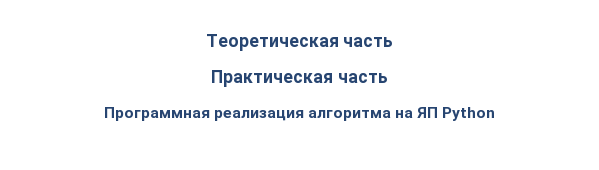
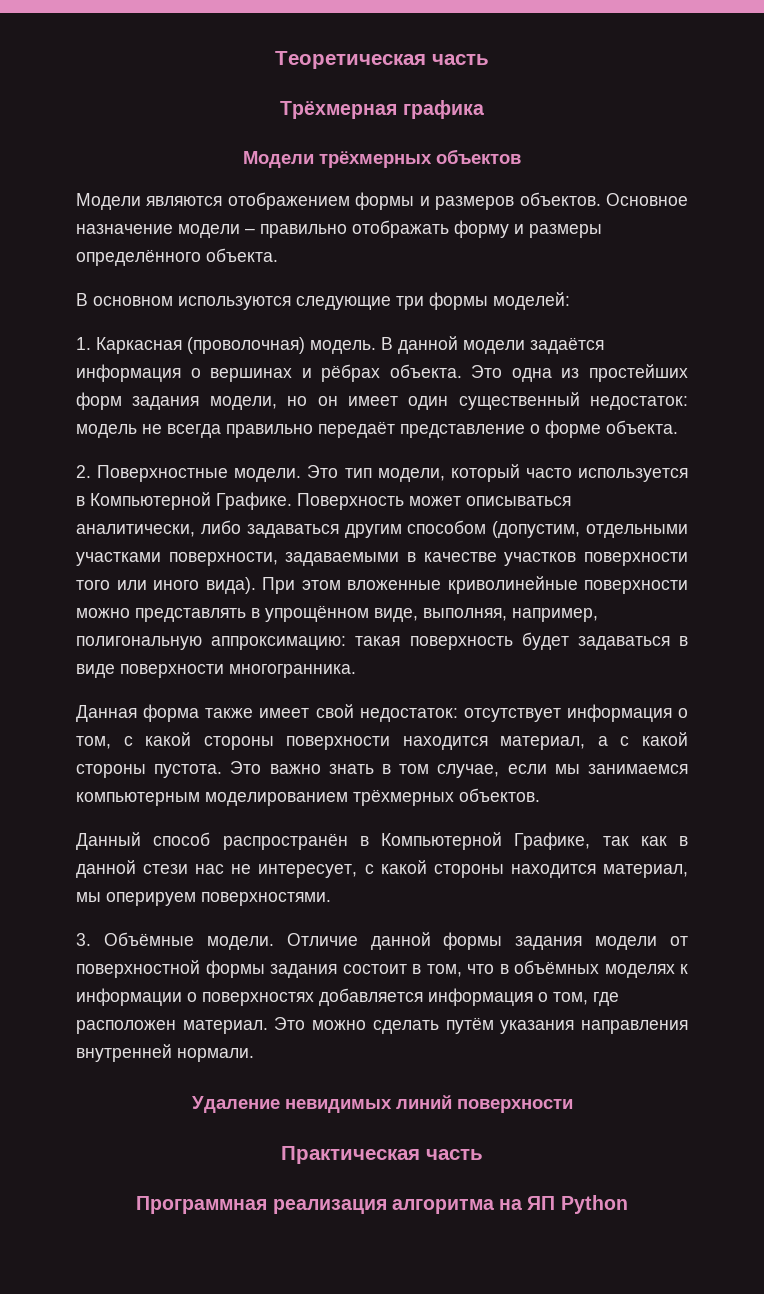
+ Трёхмерная графика
+ Модели трёхмерных объектов
+ Модели являются отображением формы и размеров объектов. Основное назначение модели – правильно отображать форму и размеры определённого объекта.
+ В основном используются следующие три формы моделей:
+ 1. Каркасная (проволочная) модель. В данной модели задаётся информация о вершинах и рёбрах объекта. Это одна из простейших форм задания модели, но он имеет один существенный недостаток: модель не всегда правильно передаёт представление о форме объекта.
+ 2. Поверхностные модели. Это тип модели, который часто используется в Компьютерной Графике. Поверхность может описываться аналитически, либо задаваться другим способом (допустим, отдельными участками поверхности, задаваемыми в качестве участков поверхности того или иного вида). При этом вложенные криволинейные поверхности можно представлять в упрощённом виде, выполняя, например, полигональную аппроксимацию: такая поверхность будет задаваться в виде поверхности многогранника.
+ Данная форма также имеет свой недостаток: отсутствует информация о том, с какой стороны поверхности находится материал, а с какой стороны пустота. Это важно знать в том случае, если мы занимаемся компьютерным моделированием трёхмерных объектов.
+ Данный способ распространён в Компьютерной Графике, так как в данной стези нас не интересует, с какой стороны находится материал, мы оперируем поверхностями.
+ 3. Объёмные модели. Отличие данной формы задания модели от поверхностной формы задания состоит в том, что в объёмных моделях к информации о поверхностях добавляется информация о том, где расположен материал. Это можно сделать путём указания направления внутренней нормали.
+ Удаление невидимых линий поверхности

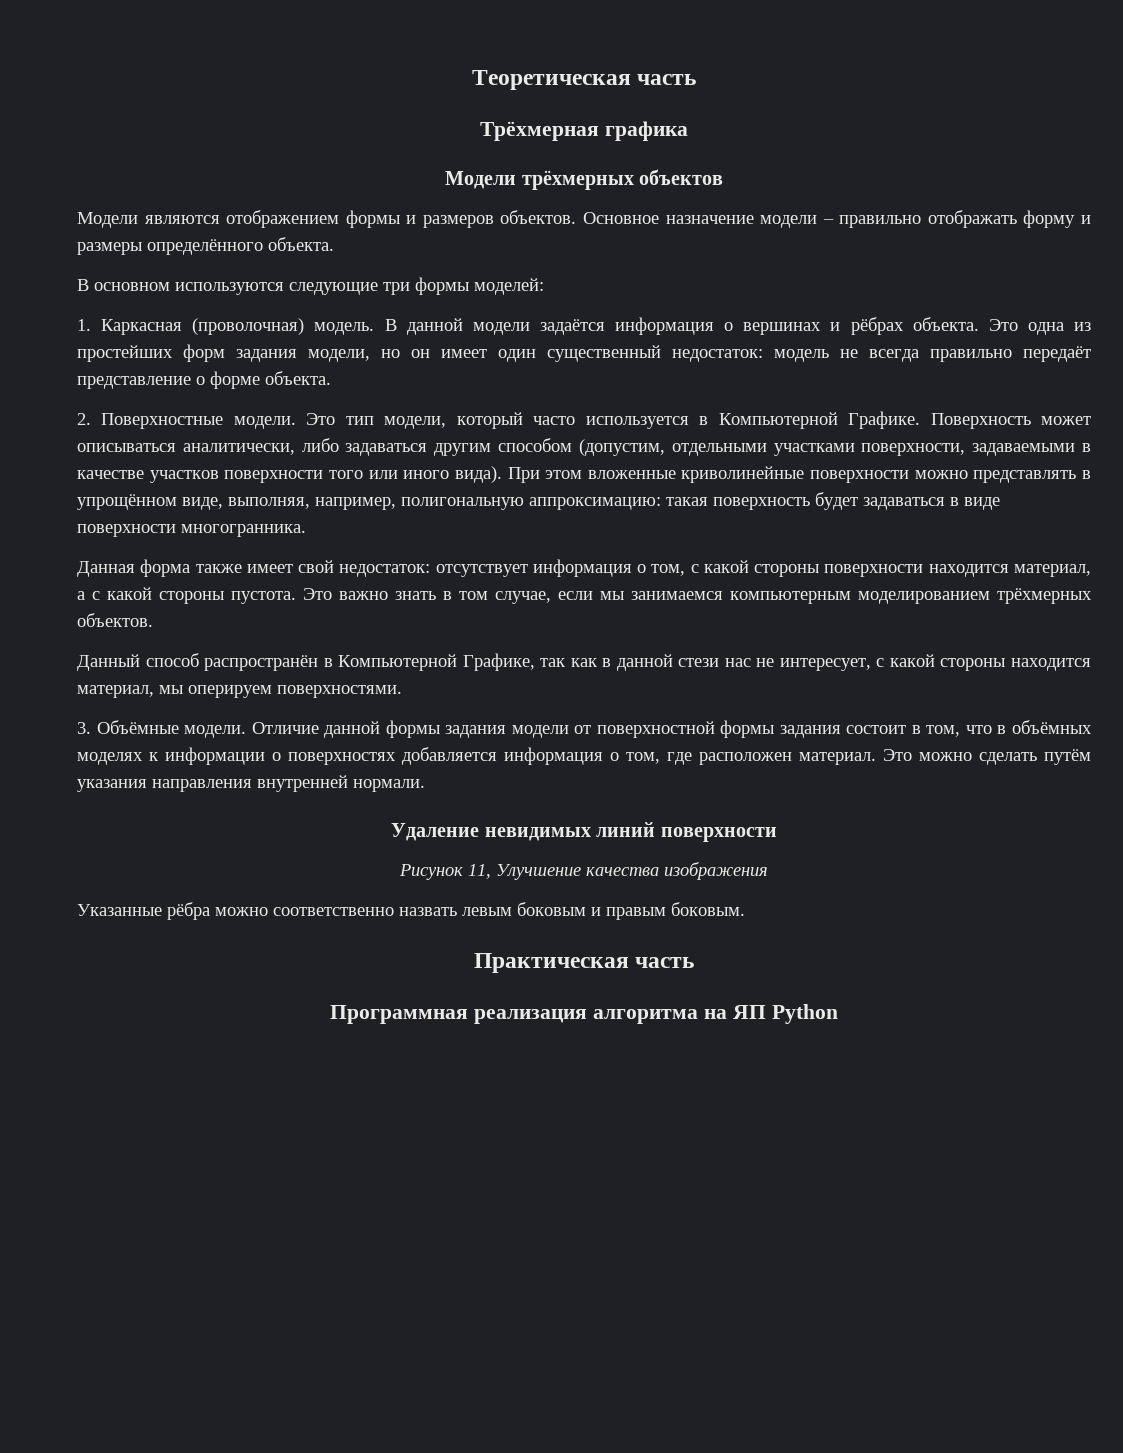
+ Рисунок 11, Улучшение качества изображения
+ Указанные рёбра можно соответственно назвать левым боковым и правым боковым.

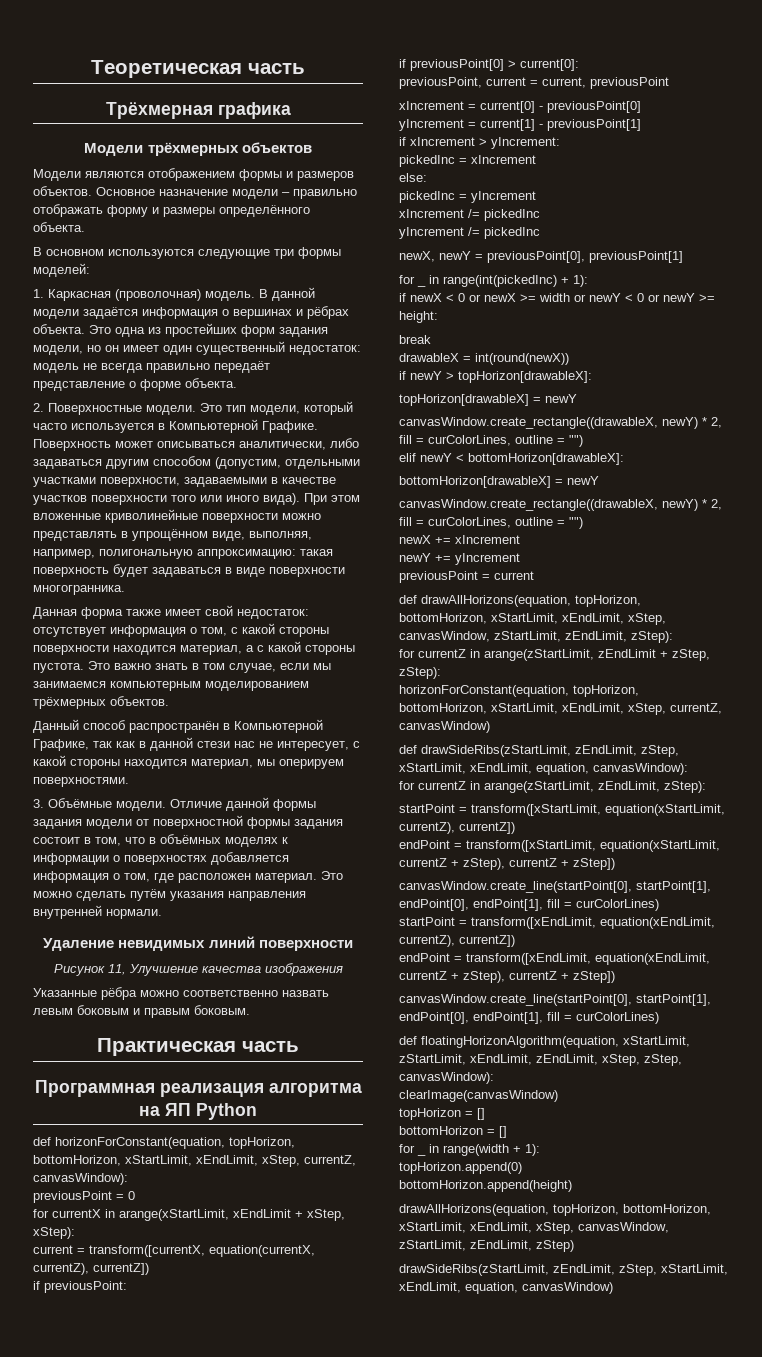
+ def horizonForConstant(equation, topHorizon, bottomHorizon, xStartLimit, xEndLimit, xStep, currentZ, canvasWindow):
+ previousPoint = 0
+ for currentX in arange(xStartLimit, xEndLimit + xStep, xStep):
+ current = transform([currentX, equation(currentX, currentZ), currentZ])
+ if previousPoint:
+ if previousPoint[0] > current[0]:
+ previousPoint, current = current, previousPoint
+ xIncrement = current[0] - previousPoint[0]
+ yIncrement = current[1] - previousPoint[1]
+ if xIncrement > yIncrement:
+ pickedInc = xIncrement
+ else:
+ pickedInc = yIncrement
+ xIncrement /= pickedInc
+ yIncrement /= pickedInc
+ newX, newY = previousPoint[0], previousPoint[1]
+ for _ in range(int(pickedInc) + 1):
+ if newX < 0 or newX >= width or newY < 0 or newY >= height:
+ break
+ drawableX = int(round(newX))
+ if newY > topHorizon[drawableX]:
+ topHorizon[drawableX] = newY
+ canvasWindow.create_rectangle((drawableX, newY) * 2, fill = curColorLines, outline = "")
+ elif newY < bottomHorizon[drawableX]:
+ bottomHorizon[drawableX] = newY
+ canvasWindow.create_rectangle((drawableX, newY) * 2, fill = curColorLines, outline = "")
+ newX += xIncrement
+ newY += yIncrement
+ previousPoint = current
+ def drawAllHorizons(equation, topHorizon, bottomHorizon, xStartLimit, xEndLimit, xStep, canvasWindow, zStartLimit, zEndLimit, zStep):
+ for currentZ in arange(zStartLimit, zEndLimit + zStep, zStep):
+ horizonForConstant(equation, topHorizon, bottomHorizon, xStartLimit, xEndLimit, xStep, currentZ, canvasWindow)
+ def drawSideRibs(zStartLimit, zEndLimit, zStep, xStartLimit, xEndLimit, equation, canvasWindow):
+ for currentZ in arange(zStartLimit, zEndLimit, zStep):
+ startPoint = transform([xStartLimit, equation(xStartLimit, currentZ), currentZ])
+ endPoint = transform([xStartLimit, equation(xStartLimit, currentZ + zStep), currentZ + zStep])
+ canvasWindow.create_line(startPoint[0], startPoint[1], endPoint[0], endPoint[1], fill = curColorLines)
+ startPoint = transform([xEndLimit, equation(xEndLimit, currentZ), currentZ])
+ endPoint = transform([xEndLimit, equation(xEndLimit, currentZ + zStep), currentZ + zStep])
+ canvasWindow.create_line(startPoint[0], startPoint[1], endPoint[0], endPoint[1], fill = curColorLines)
+ def floatingHorizonAlgorithm(equation, xStartLimit, zStartLimit, xEndLimit, zEndLimit, xStep, zStep, canvasWindow):
+ clearImage(canvasWindow)
+ topHorizon = []
+ bottomHorizon = []
+ for _ in range(width + 1):
+ topHorizon.append(0)
+ bottomHorizon.append(height)
+ drawAllHorizons(equation, topHorizon, bottomHorizon, xStartLimit, xEndLimit, xStep, canvasWindow, zStartLimit, zEndLimit, zStep)
+ drawSideRibs(zStartLimit, zEndLimit, zStep, xStartLimit, xEndLimit, equation, canvasWindow)

